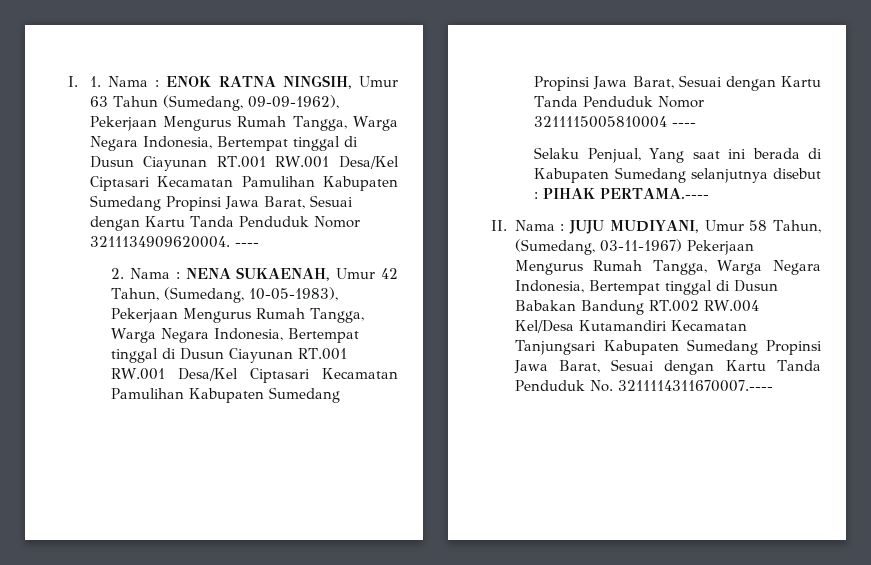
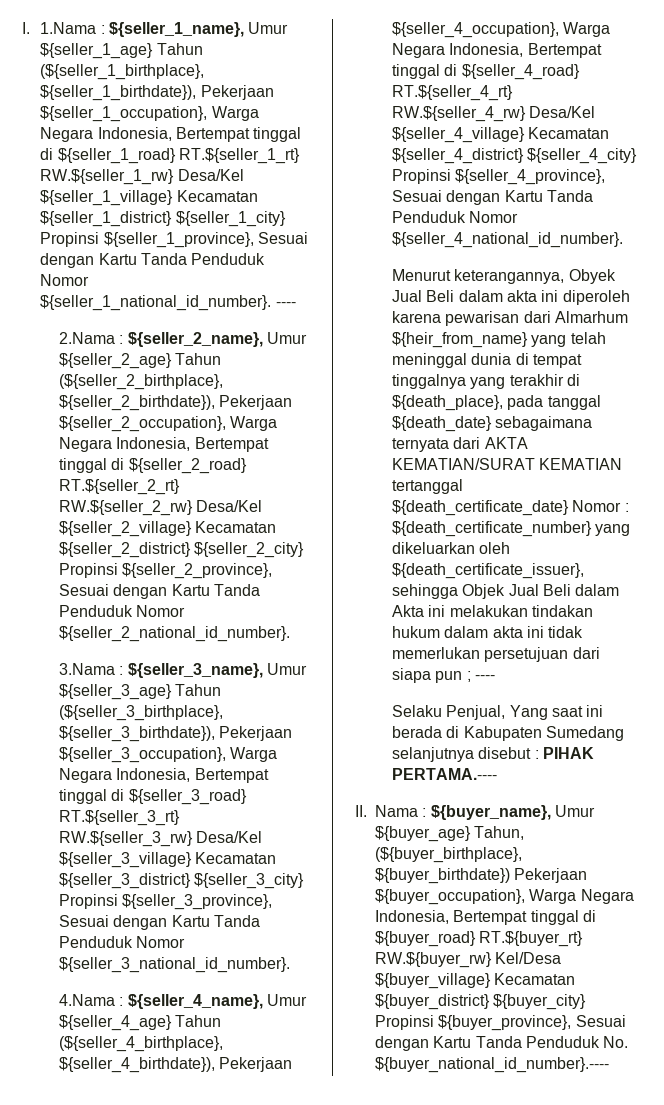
- I. 1. Nama : ENOK RATNA NINGSIH, Umur 63 Tahun (Sumedang, 09-09-1962), Pekerjaan Mengurus Rumah Tangga, Warga Negara Indonesia, Bertempat tinggal di Dusun Ciayunan RT.001 RW.001 Desa/Kel Ciptasari Kecamatan Pamulihan Kabupaten Sumedang Propinsi Jawa Barat, Sesuai dengan Kartu Tanda Penduduk Nomor 3211134909620004. ----
- 2. Nama : NENA SUKAENAH, Umur 42 Tahun, (Sumedang, 10-05-1983), Pekerjaan Mengurus Rumah Tangga, Warga Negara Indonesia, Bertempat tinggal di Dusun Ciayunan RT.001 RW.001 Desa/Kel Ciptasari Kecamatan Pamulihan Kabupaten Sumedang Propinsi Jawa Barat, Sesuai dengan Kartu Tanda Penduduk Nomor 3211115005810004 ----
+ I. 1.Nama : ${seller_1_name}, Umur ${seller_1_age} Tahun (${seller_1_birthplace}, ${seller_1_birthdate}), Pekerjaan ${seller_1_occupation}, Warga Negara Indonesia, Bertempat tinggal di ${seller_1_road} RT.${seller_1_rt} RW.${seller_1_rw} Desa/Kel ${seller_1_village} Kecamatan ${seller_1_district} ${seller_1_city} Propinsi ${seller_1_province}, Sesuai dengan Kartu Tanda Penduduk Nomor ${seller_1_national_id_number}. ----
+ 2.Nama : ${seller_2_name}, Umur ${seller_2_age} Tahun (${seller_2_birthplace}, ${seller_2_birthdate}), Pekerjaan ${seller_2_occupation}, Warga Negara Indonesia, Bertempat tinggal di ${seller_2_road} RT.${seller_2_rt} RW.${seller_2_rw} Desa/Kel ${seller_2_village} Kecamatan ${seller_2_district} ${seller_2_city} Propinsi ${seller_2_province}, Sesuai dengan Kartu Tanda Penduduk Nomor ${seller_2_national_id_number}.
+ 3.Nama : ${seller_3_name}, Umur ${seller_3_age} Tahun (${seller_3_birthplace}, ${seller_3_birthdate}), Pekerjaan ${seller_3_occupation}, Warga Negara Indonesia, Bertempat tinggal di ${seller_3_road} RT.${seller_3_rt} RW.${seller_3_rw} Desa/Kel ${seller_3_village} Kecamatan ${seller_3_district} ${seller_3_city} Propinsi ${seller_3_province}, Sesuai dengan Kartu Tanda Penduduk Nomor ${seller_3_national_id_number}.
+ 4.Nama : ${seller_4_name}, Umur ${seller_4_age} Tahun (${seller_4_birthplace}, ${seller_4_birthdate}), Pekerjaan ${seller_4_occupation}, Warga Negara Indonesia, Bertempat tinggal di ${seller_4_road} RT.${seller_4_rt} RW.${seller_4_rw} Desa/Kel ${seller_4_village} Kecamatan ${seller_4_district} ${seller_4_city} Propinsi ${seller_4_province}, Sesuai dengan Kartu Tanda Penduduk Nomor ${seller_4_national_id_number}.
+ Menurut keterangannya, Obyek Jual Beli dalam akta ini diperoleh karena pewarisan dari Almarhum ${heir_from_name} yang telah meninggal dunia di tempat tinggalnya yang terakhir di ${death_place}, pada tanggal ${death_date} sebagaimana ternyata dari AKTA KEMATIAN/SURAT KEMATIAN tertanggal ${death_certificate_date} Nomor : ${death_certificate_number} yang dikeluarkan oleh ${death_certificate_issuer}, sehingga Objek Jual Beli dalam Akta ini melakukan tindakan hukum dalam akta ini tidak memerlukan persetujuan dari siapa pun ; ----
- II. Nama : JUJU MUDIYANI, Umur 58 Tahun, (Sumedang, 03-11-1967) Pekerjaan Mengurus Rumah Tangga, Warga Negara Indonesia, Bertempat tinggal di Dusun Babakan Bandung RT.002 RW.004 Kel/Desa Kutamandiri Kecamatan Tanjungsari Kabupaten Sumedang Propinsi Jawa Barat, Sesuai dengan Kartu Tanda Penduduk No. 3211114311670007.----
+ II. Nama : ${buyer_name}, Umur ${buyer_age} Tahun, (${buyer_birthplace}, ${buyer_birthdate}) Pekerjaan ${buyer_occupation}, Warga Negara Indonesia, Bertempat tinggal di ${buyer_road} RT.${buyer_rt} RW.${buyer_rw} Kel/Desa ${buyer_village} Kecamatan ${buyer_district} ${buyer_city} Propinsi ${buyer_province}, Sesuai dengan Kartu Tanda Penduduk No. ${buyer_national_id_number}.----

